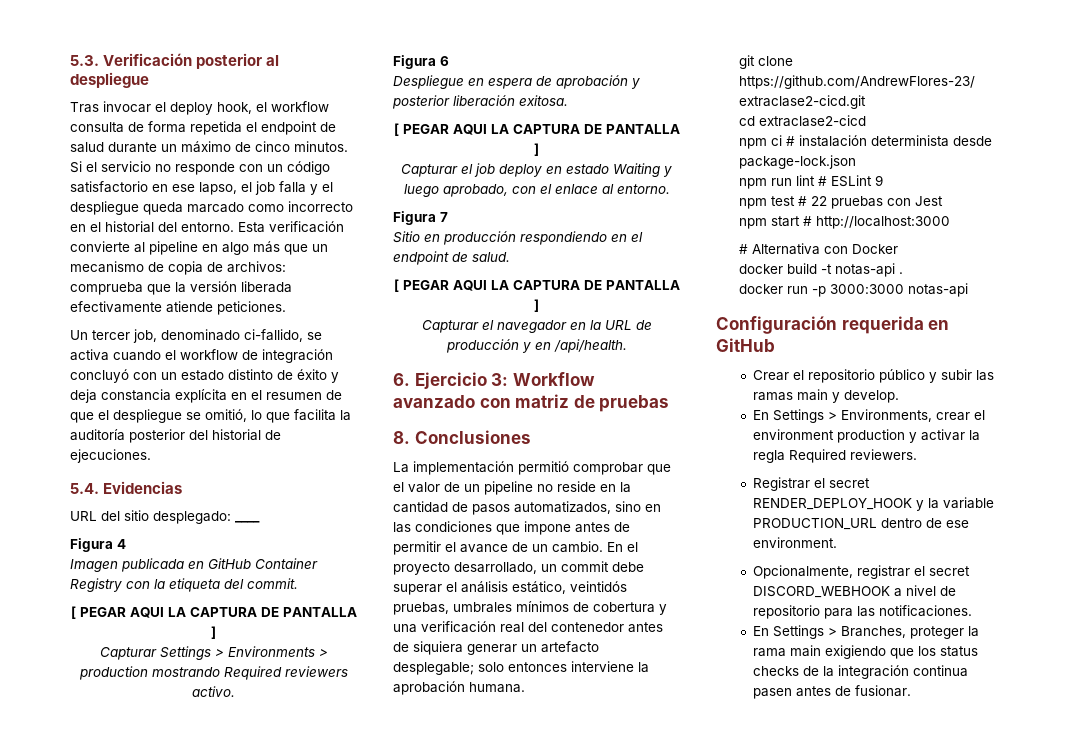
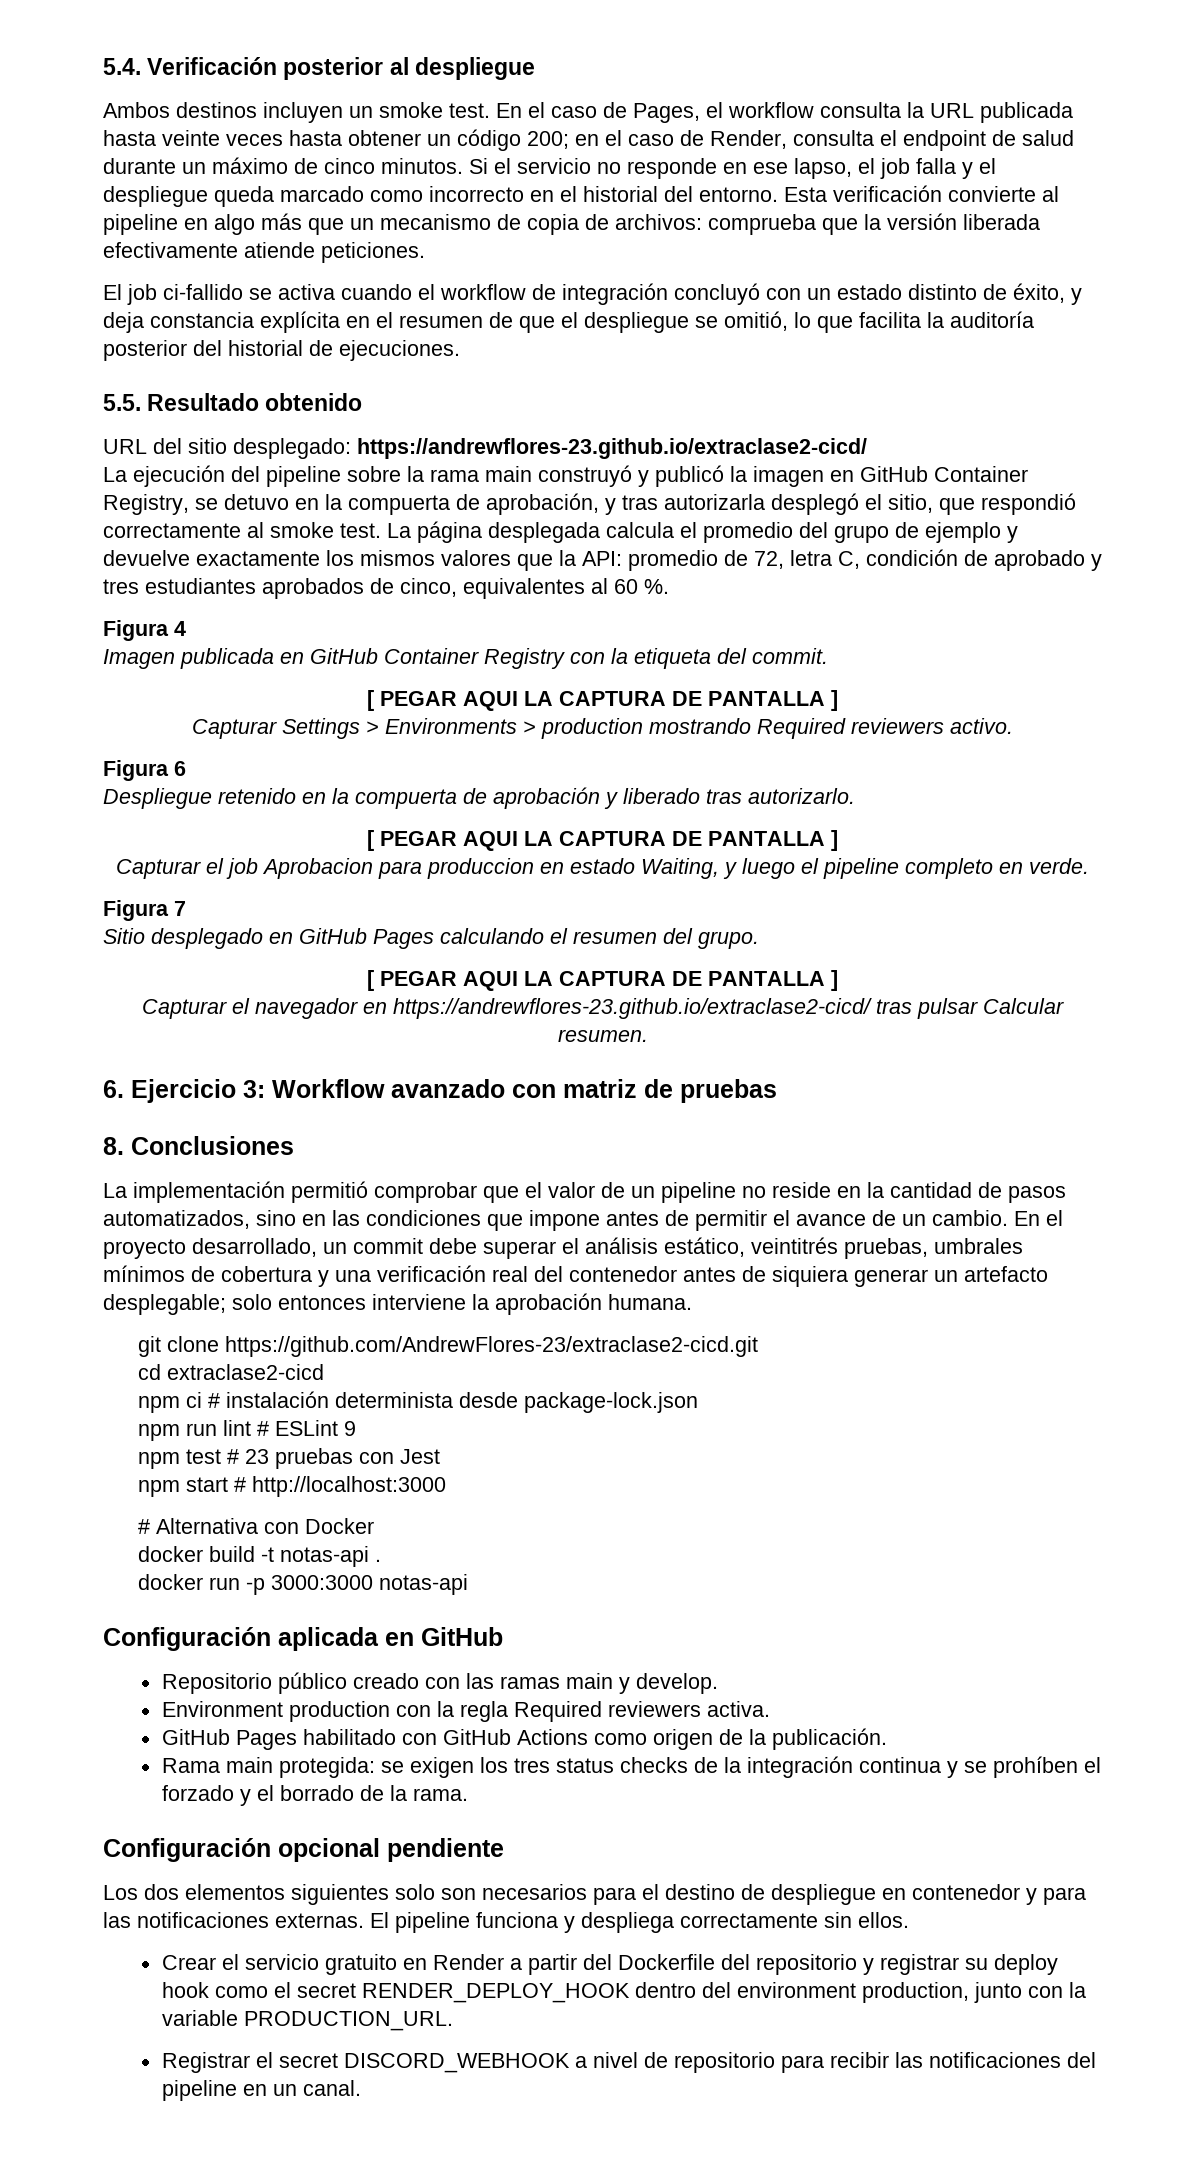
- 5.3. Verificación posterior al despliegue
+ 5.4. Verificación posterior al despliegue
- Tras invocar el deploy hook, el workflow consulta de forma repetida el endpoint de salud durante un máximo de cinco minutos.
+ Ambos destinos incluyen un smoke test. En el caso de Pages, el workflow consulta la URL publicada hasta veinte veces hasta obtener un código 200; en el caso de Render, consulta el endpoint de salud durante un máximo de cinco minutos.
- Si el servicio no responde con un código satisfactorio en ese lapso, el job falla y el despliegue queda marcado como incorrecto en el historial del entorno.
+ Si el servicio no responde en ese lapso, el job falla y el despliegue queda marcado como incorrecto en el historial del entorno.
- Un tercer job, denominado ci-fallido, se activa cuando el workflow de integración concluyó con un estado distinto de éxito y deja constancia explícita en el resumen de que el despliegue se omitió, lo que facilita la auditoría posterior del historial de ejecuciones.
+ El job ci-fallido se activa cuando el workflow de integración concluyó con un estado distinto de éxito, y deja constancia explícita en el resumen de que el despliegue se omitió, lo que facilita la auditoría posterior del historial de ejecuciones.
- 5.4. Evidencias
+ 5.5. Resultado obtenido
- URL del sitio desplegado: ____
+ URL del sitio desplegado: https://andrewflores-23.github.io/extraclase2-cicd/
+ La ejecución del pipeline sobre la rama main construyó y publicó la imagen en GitHub Container Registry, se detuvo en la compuerta de aprobación, y tras autorizarla desplegó el sitio, que respondió correctamente al smoke test. La página desplegada calcula el promedio del grupo de ejemplo y devuelve exactamente los mismos valores que la API: promedio de 72, letra C, condición de aprobado y tres estudiantes aprobados de cinco, equivalentes al 60 %.
- Despliegue en espera de aprobación y posterior liberación exitosa.
+ Despliegue retenido en la compuerta de aprobación y liberado tras autorizarlo.
- Capturar el job deploy en estado Waiting y luego aprobado, con el enlace al entorno.
+ Capturar el job Aprobacion para produccion en estado Waiting, y luego el pipeline completo en verde.
  Figura 7
- Sitio en producción respondiendo en el endpoint de salud.
+ Sitio desplegado en GitHub Pages calculando el resumen del grupo.
- Capturar el navegador en la URL de producción y en /api/health.
+ Capturar el navegador en https://andrewflores-23.github.io/extraclase2-cicd/ tras pulsar Calcular resumen.
- En el proyecto desarrollado, un commit debe superar el análisis estático, veintidós pruebas, umbrales mínimos de cobertura y una verificación real del contenedor antes de siquiera generar un artefacto desplegable; solo entonces interviene la aprobación humana.
+ En el proyecto desarrollado, un commit debe superar el análisis estático, veintitrés pruebas, umbrales mínimos de cobertura y una verificación real del contenedor antes de siquiera generar un artefacto desplegable; solo entonces interviene la aprobación humana.
- npm test # 22 pruebas con Jest
+ npm test # 23 pruebas con Jest
- Configuración requerida en GitHub
+ Configuración aplicada en GitHub
- Crear el repositorio público y subir las ramas main y develop.
+ Repositorio público creado con las ramas main y develop.
- En Settings > Environments, crear el environment production y activar la regla Required reviewers.
- Registrar el secret RENDER_DEPLOY_HOOK y la variable PRODUCTION_URL dentro de ese environment.
- Opcionalmente, registrar el secret DISCORD_WEBHOOK a nivel de repositorio para las notificaciones.
- En Settings > Branches, proteger la rama main exigiendo que los status checks de la integración continua pasen antes de fusionar.
+ Environment production con la regla Required reviewers activa.
+ GitHub Pages habilitado con GitHub Actions como origen de la publicación.
+ Rama main protegida: se exigen los tres status checks de la integración continua y se prohíben el forzado y el borrado de la rama.
+ Configuración opcional pendiente
+ Los dos elementos siguientes solo son necesarios para el destino de despliegue en contenedor y para las notificaciones externas. El pipeline funciona y despliega correctamente sin ellos.
+ Crear el servicio gratuito en Render a partir del Dockerfile del repositorio y registrar su deploy hook como el secret RENDER_DEPLOY_HOOK dentro del environment production, junto con la variable PRODUCTION_URL.
+ Registrar el secret DISCORD_WEBHOOK a nivel de repositorio para recibir las notificaciones del pipeline en un canal.

